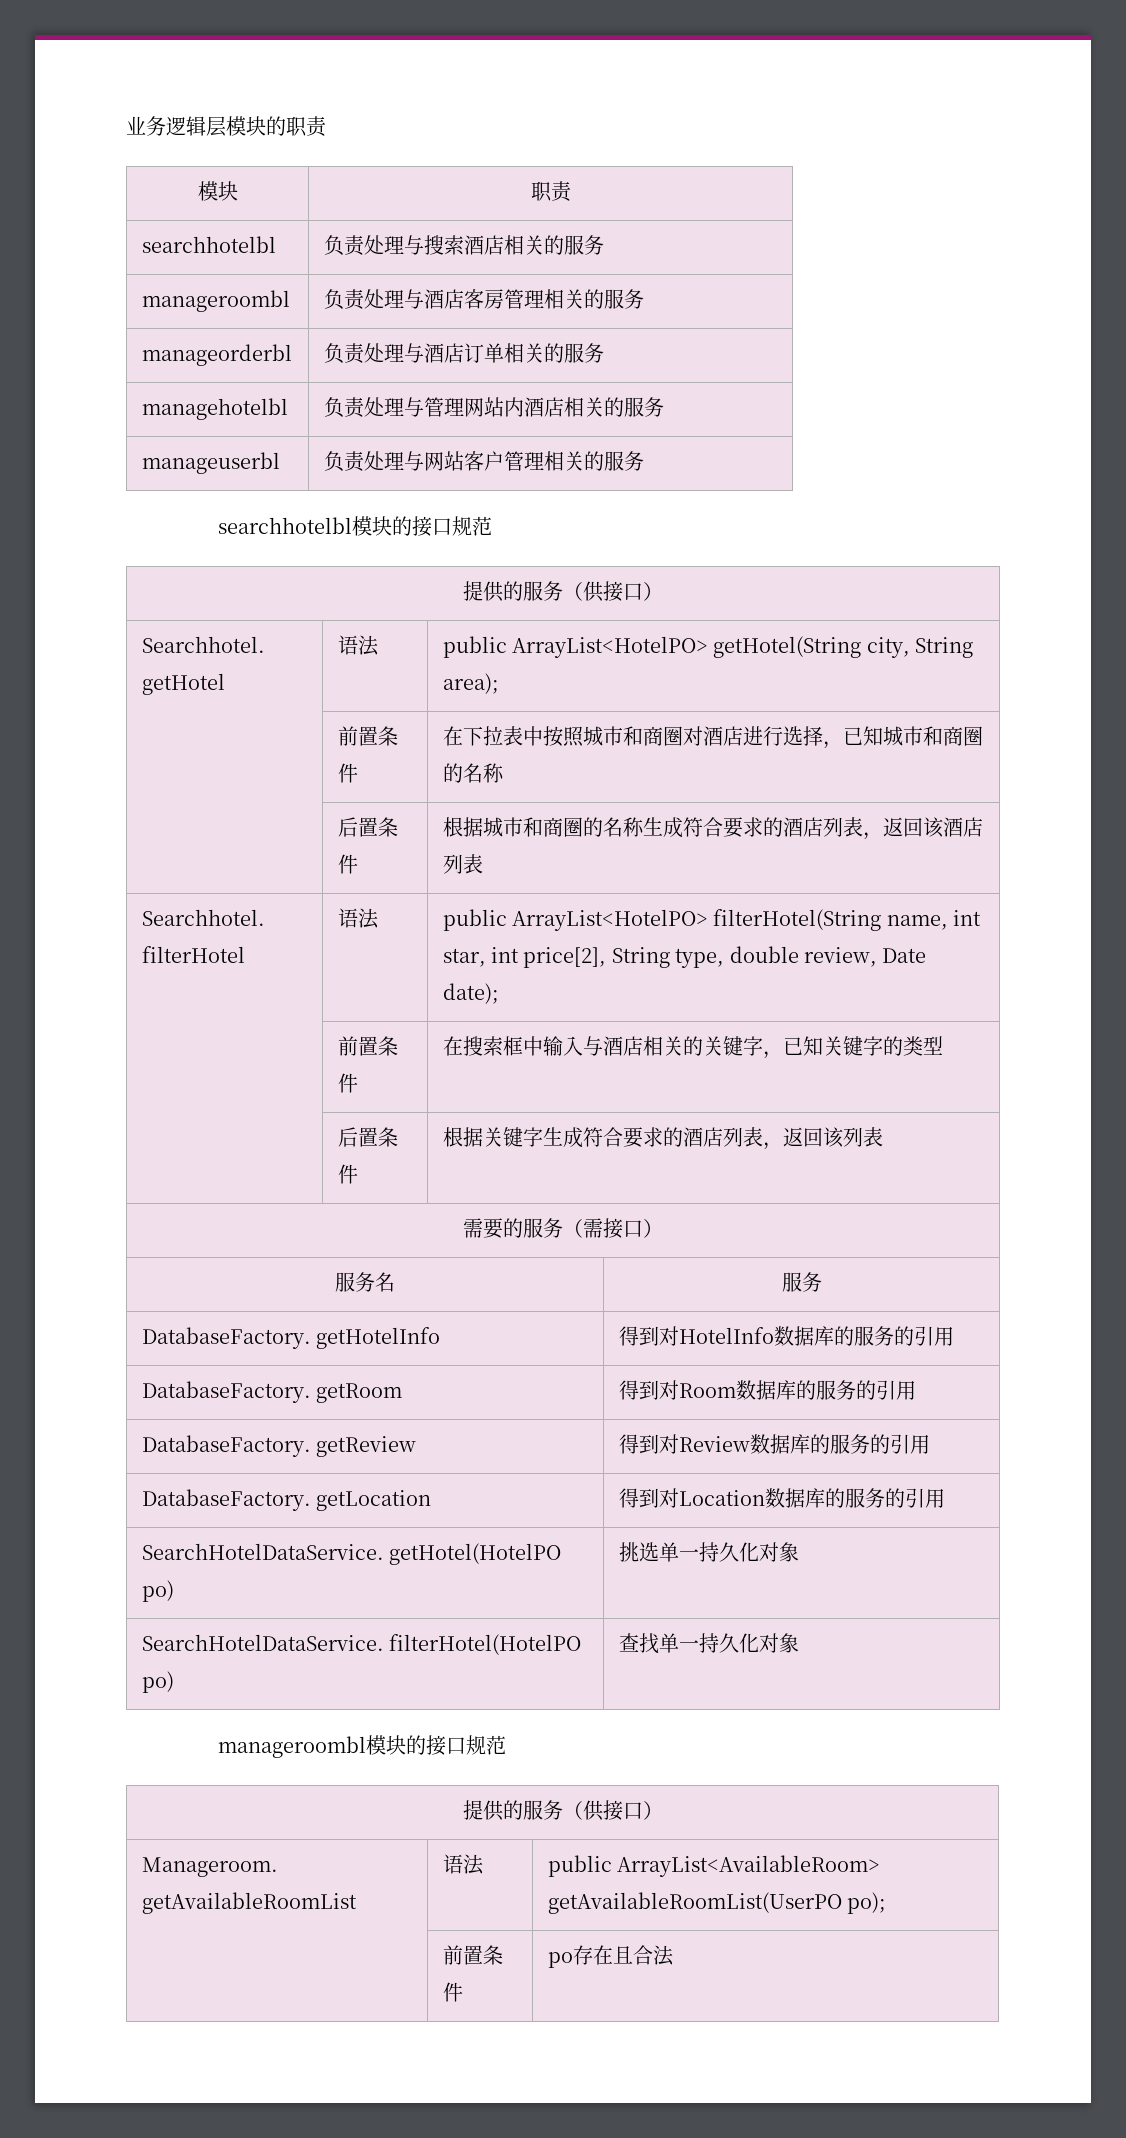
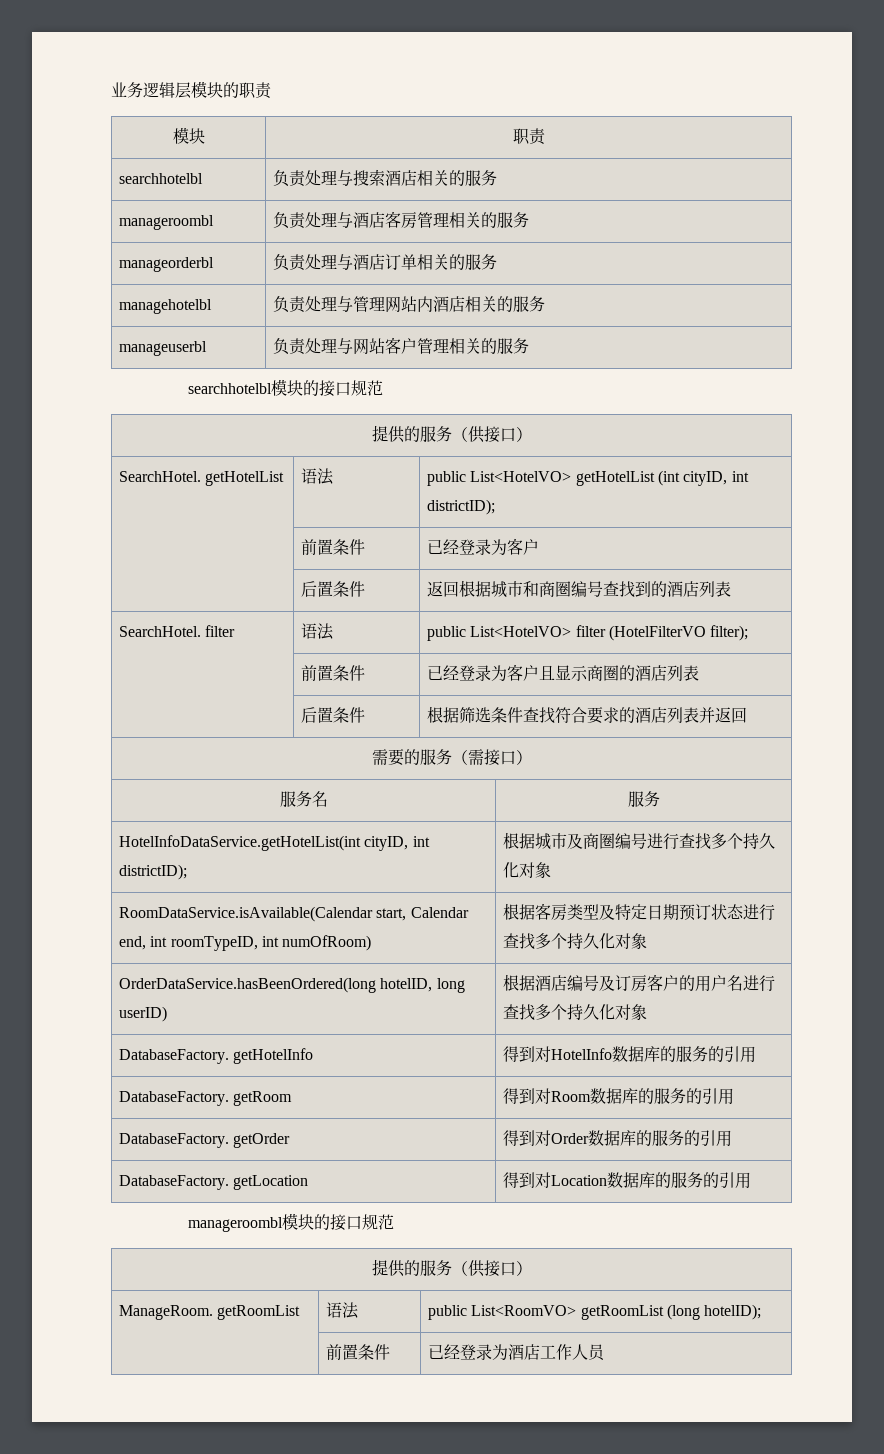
- Searchhotel. getHotel | 语法 | public ArrayList<HotelPO> getHotel(String city, String area);
- | 前置条件 | 在下拉表中按照城市和商圈对酒店进行选择，已知城市和商圈的名称
- | 后置条件 | 根据城市和商圈的名称生成符合要求的酒店列表，返回该酒店列表
- Searchhotel. filterHotel | 语法 | public ArrayList<HotelPO> filterHotel(String name, int star, int price[2], String type, double review, Date date);
- | 前置条件 | 在搜索框中输入与酒店相关的关键字，已知关键字的类型
- | 后置条件 | 根据关键字生成符合要求的酒店列表，返回该列表
+ SearchHotel. getHotelList | 语法 | public List<HotelVO> getHotelList (int cityID, int districtID);
+ | 前置条件 | 已经登录为客户
+ | 后置条件 | 返回根据城市和商圈编号查找到的酒店列表
+ SearchHotel. filter | 语法 | public List<HotelVO> filter (HotelFilterVO filter);
+ | 前置条件 | 已经登录为客户且显示商圈的酒店列表
+ | 后置条件 | 根据筛选条件查找符合要求的酒店列表并返回
+ HotelInfoDataService.getHotelList(int cityID, int districtID); | 根据城市及商圈编号进行查找多个持久化对象
+ RoomDataService.isAvailable(Calendar start, Calendar end, int roomTypeID, int numOfRoom) | 根据客房类型及特定日期预订状态进行查找多个持久化对象
+ OrderDataService.hasBeenOrdered(long hotelID, long userID) | 根据酒店编号及订房客户的用户名进行查找多个持久化对象
- DatabaseFactory. getReview | 得到对Review数据库的服务的引用
+ DatabaseFactory. getOrder | 得到对Order数据库的服务的引用
- SearchHotelDataService. getHotel(HotelPO po) | 挑选单一持久化对象
- SearchHotelDataService. filterHotel(HotelPO po) | 查找单一持久化对象
- Manageroom. getAvailableRoomList | 语法 | public ArrayList<AvailableRoom> getAvailableRoomList(UserPO po);
- | 前置条件 | po存在且合法
+ ManageRoom. getRoomList | 语法 | public List<RoomVO> getRoomList (long hotelID);
+ | 前置条件 | 已经登录为酒店工作人员

